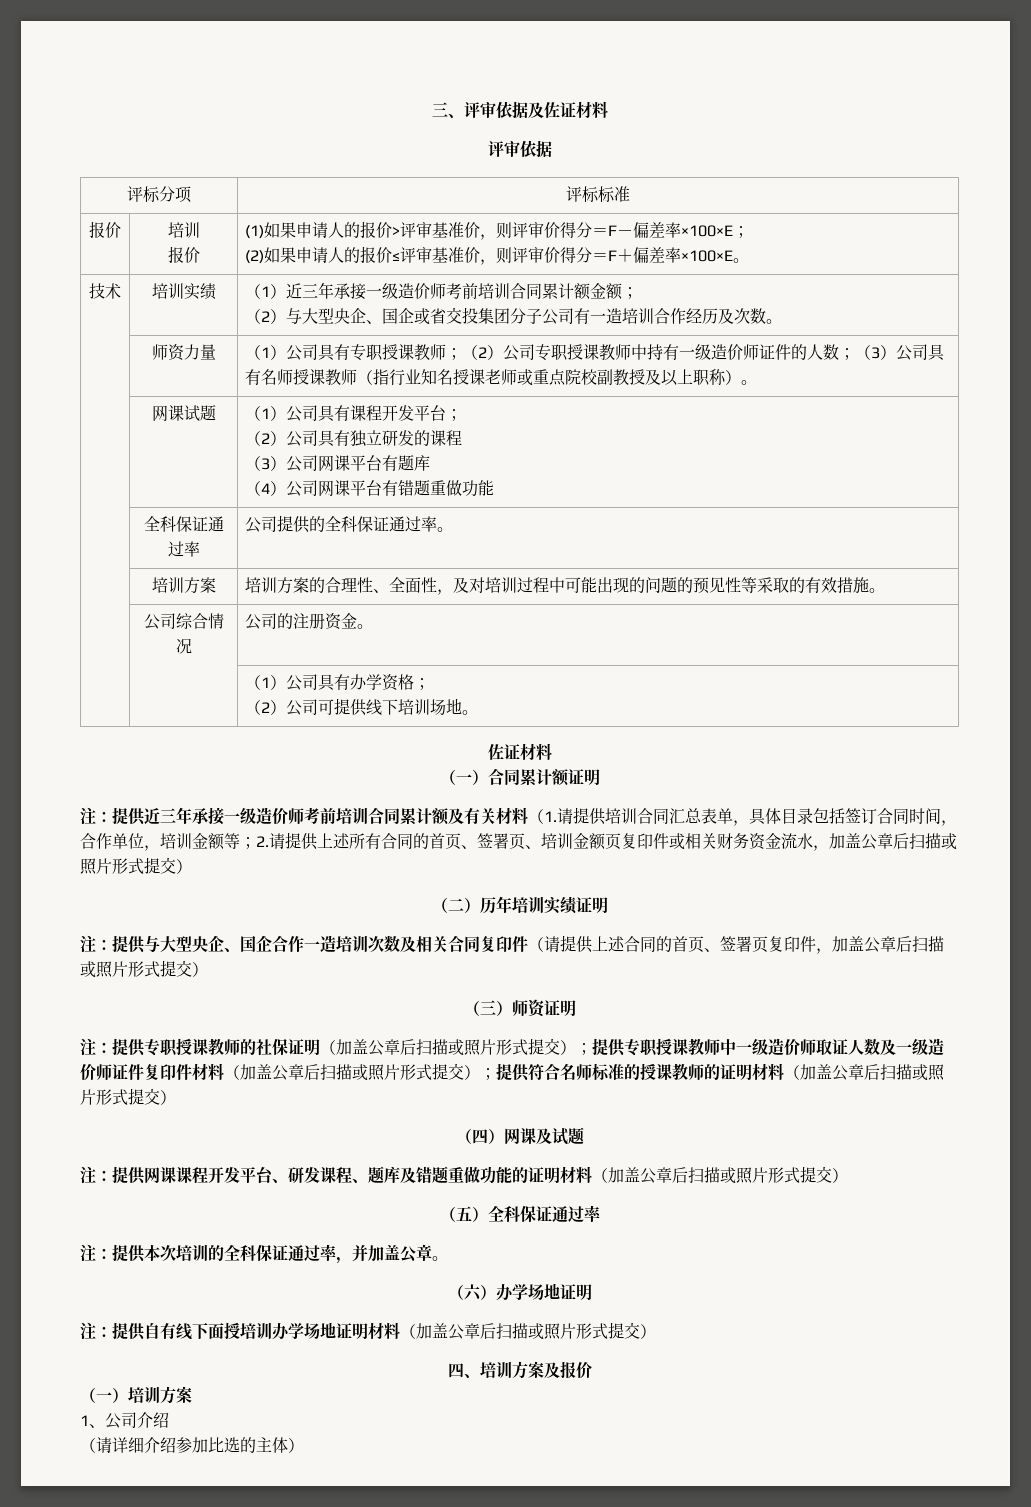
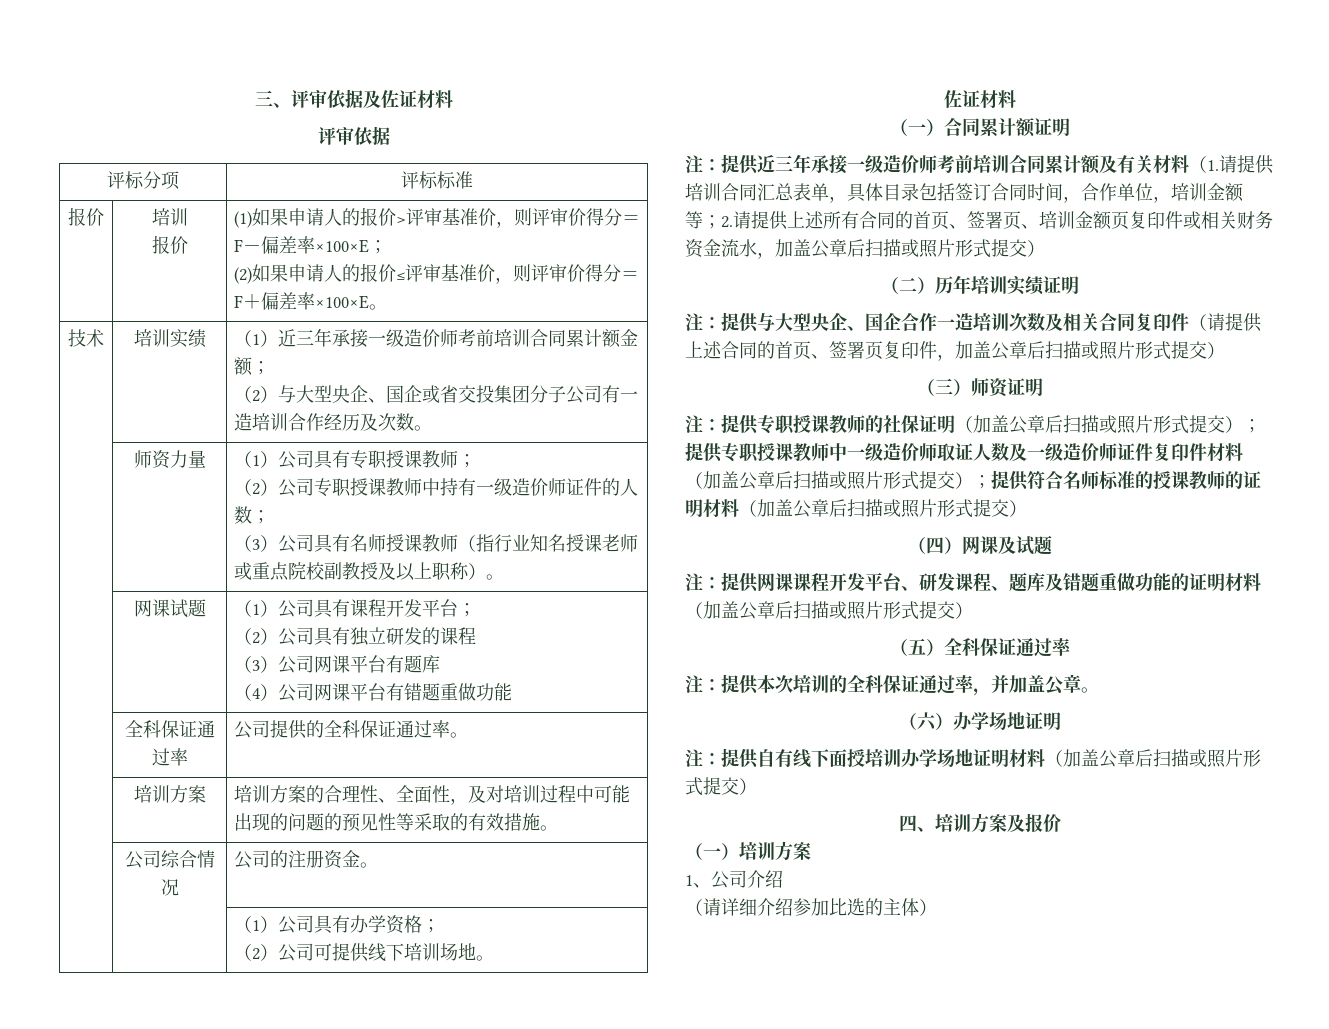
- （1）公司具有专职授课教师；（2）公司专职授课教师中持有一级造价师证件的人数；（3）公司具有名师授课教师（指行业知名授课老师或重点院校副教授及以上职称）。
+ （1）公司具有专职授课教师；
+ （2）公司专职授课教师中持有一级造价师证件的人数；
+ （3）公司具有名师授课教师（指行业知名授课老师或重点院校副教授及以上职称）。

